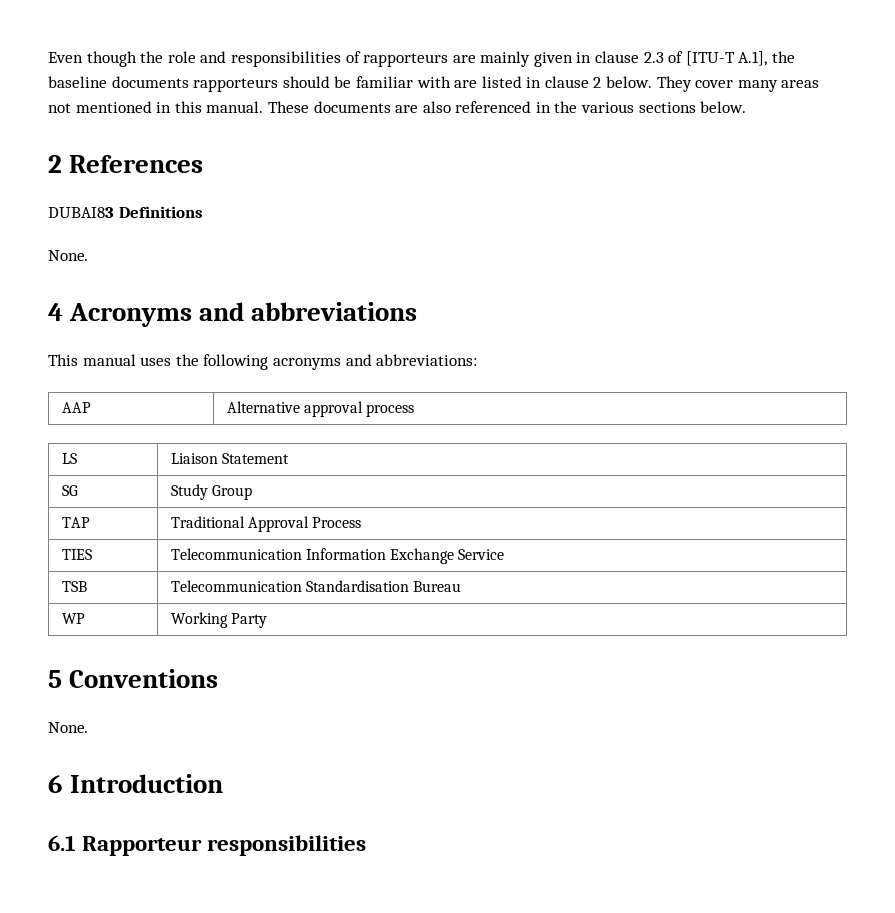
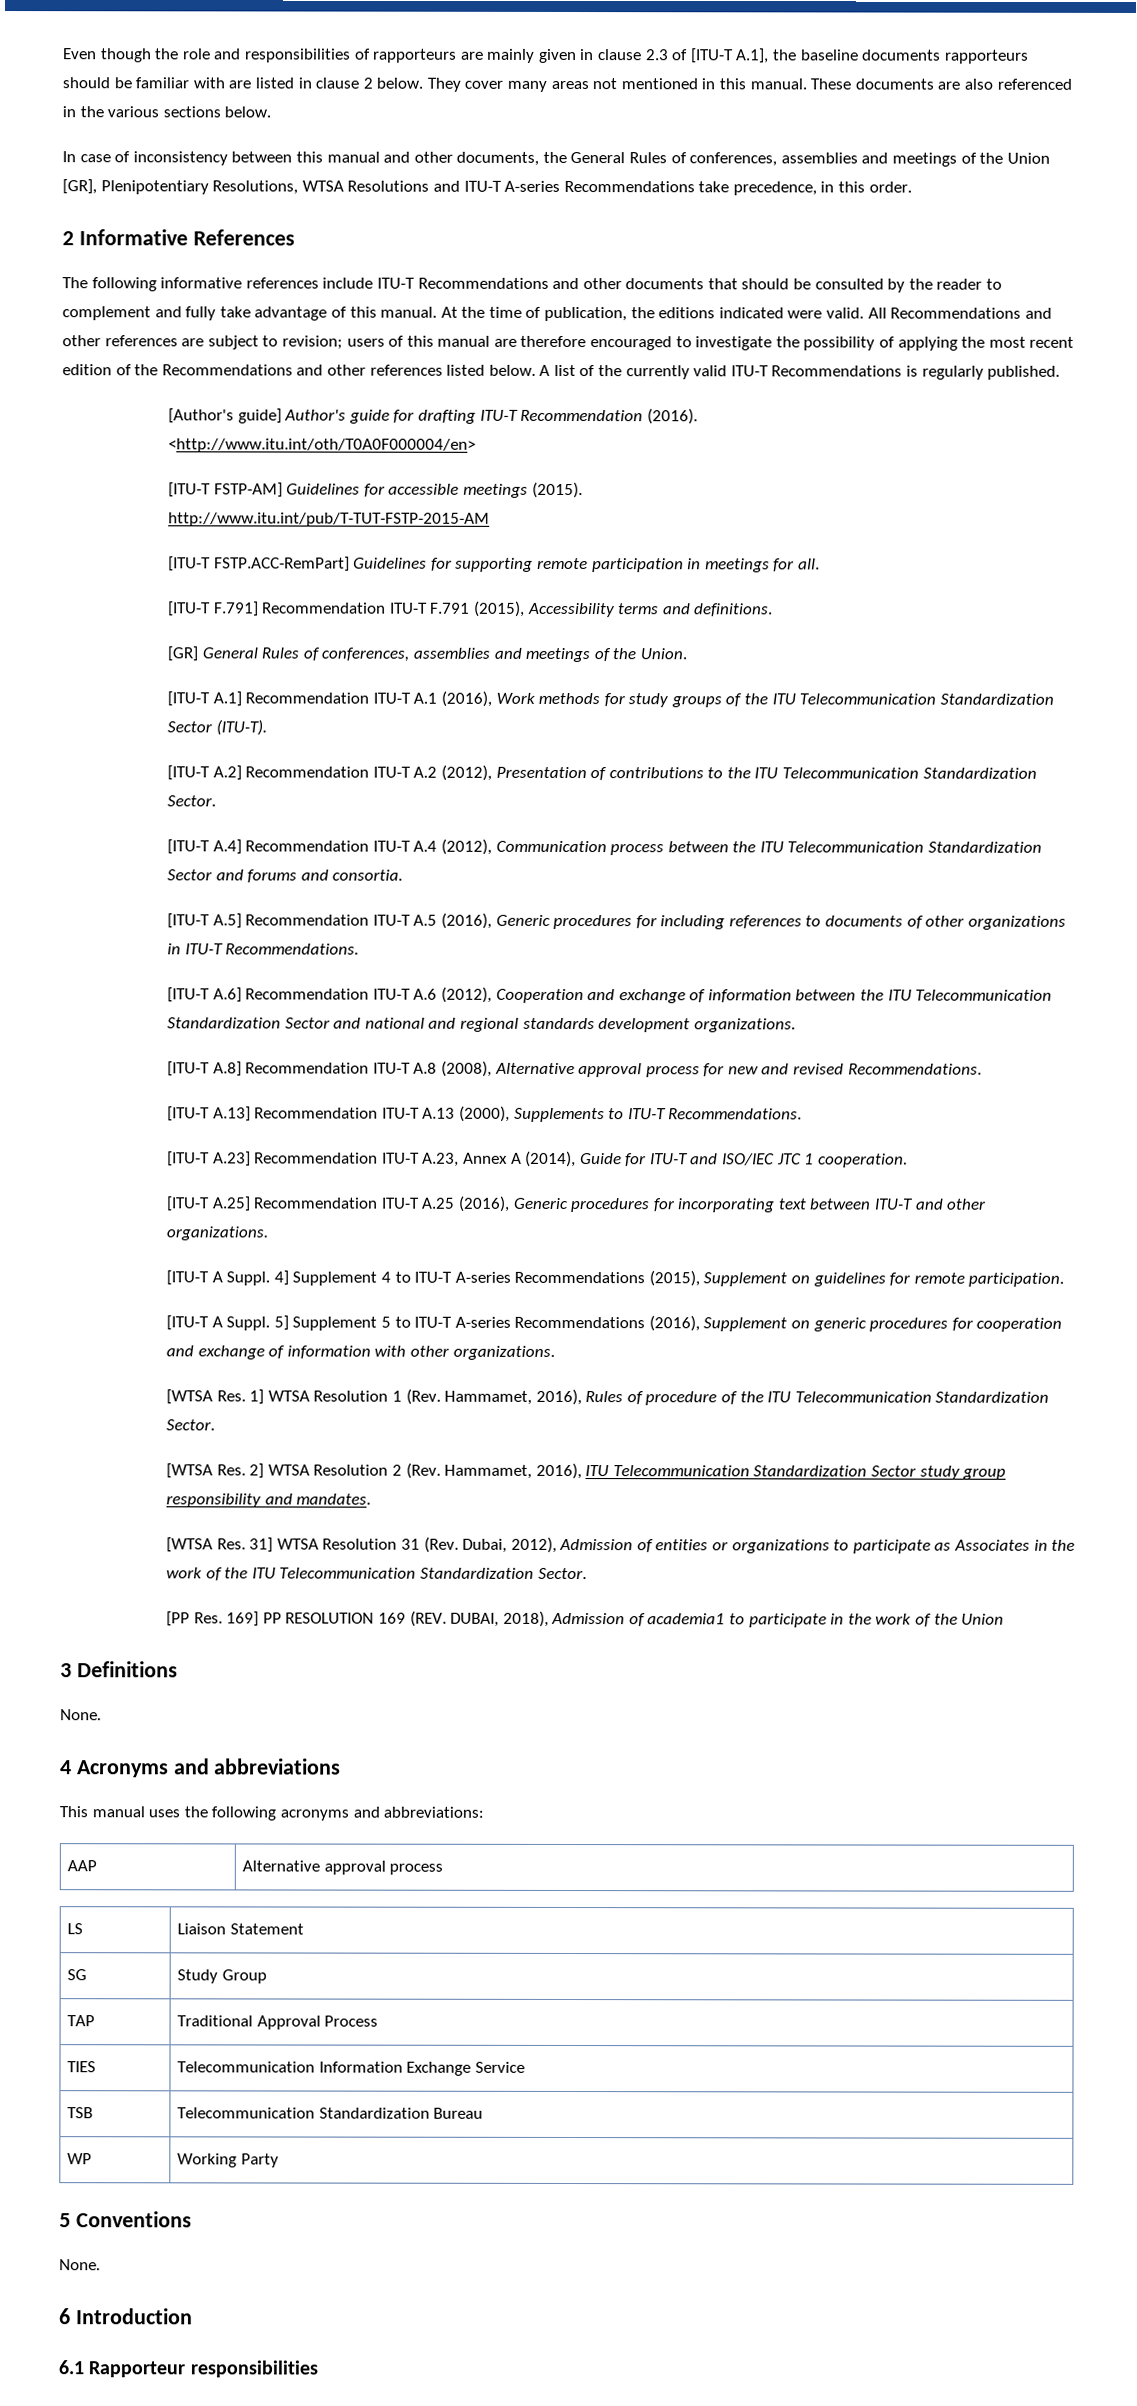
- 2 References
+ In case of inconsistency between this manual and other documents, the General Rules of conferences, assemblies and meetings of the Union [GR], Plenipotentiary Resolutions, WTSA Resolutions and ITU-T A-series Recommendations take precedence, in this order.
+ 2 Informative References
- DUBAI83 Definitions
+ The following informative references include ITU-T Recommendations and other documents that should be consulted by the reader to complement and fully take advantage of this manual. At the time of publication, the editions indicated were valid. All Recommendations and other references are subject to revision; users of this manual are therefore encouraged to investigate the possibility of applying the most recent edition of the Recommendations and other references listed below. A list of the currently valid ITU-T Recommendations is regularly published.
+ [Author's guide] Author's guide for drafting ITU-T Recommendation (2016).
+ <http://www.itu.int/oth/T0A0F000004/en>
+ [ITU-T FSTP-AM] Guidelines for accessible meetings (2015).
+ http://www.itu.int/pub/T-TUT-FSTP-2015-AM
+ [ITU-T FSTP.ACC-RemPart] Guidelines for supporting remote participation in meetings for all.
+ [ITU-T F.791] Recommendation ITU-T F.791 (2015), Accessibility terms and definitions.
+ [GR] General Rules of conferences, assemblies and meetings of the Union.
+ [ITU-T A.1] Recommendation ITU-T A.1 (2016), Work methods for study groups of the ITU Telecommunication Standardization Sector (ITU-T).
+ [ITU-T A.2] Recommendation ITU-T A.2 (2012), Presentation of contributions to the ITU Telecommunication Standardization Sector.
+ [ITU-T A.4] Recommendation ITU-T A.4 (2012), Communication process between the ITU Telecommunication Standardization Sector and forums and consortia.
+ [ITU-T A.5] Recommendation ITU-T A.5 (2016), Generic procedures for including references to documents of other organizations in ITU-T Recommendations.
+ [ITU-T A.6] Recommendation ITU-T A.6 (2012), Cooperation and exchange of information between the ITU Telecommunication Standardization Sector and national and regional standards development organizations.
+ [ITU-T A.8] Recommendation ITU-T A.8 (2008), Alternative approval process for new and revised Recommendations.
+ [ITU-T A.13] Recommendation ITU-T A.13 (2000), Supplements to ITU-T Recommendations.
+ [ITU-T A.23] Recommendation ITU-T A.23, Annex A (2014), Guide for ITU-T and ISO/IEC JTC 1 cooperation.
+ [ITU-T A.25] Recommendation ITU-T A.25 (2016), Generic procedures for incorporating text between ITU-T and other organizations.
+ [ITU-T A Suppl. 4] Supplement 4 to ITU-T A-series Recommendations (2015), Supplement on guidelines for remote participation.
+ [ITU-T A Suppl. 5] Supplement 5 to ITU-T A-series Recommendations (2016), Supplement on generic procedures for cooperation and exchange of information with other organizations.
+ [WTSA Res. 1] WTSA Resolution 1 (Rev. Hammamet, 2016), Rules of procedure of the ITU Telecommunication Standardization Sector.
+ [WTSA Res. 2] WTSA Resolution 2 (Rev. Hammamet, 2016), ITU Telecommunication Standardization Sector study group responsibility and mandates.
+ [WTSA Res. 31] WTSA Resolution 31 (Rev. Dubai, 2012), Admission of entities or organizations to participate as Associates in the work of the ITU Telecommunication Standardization Sector.
+ [PP Res. 169] PP RESOLUTION 169 (REV. DUBAI, 2018), Admission of academia1 to participate in the work of the Union
+ 3 Definitions
- TSB | Telecommunication Standardisation Bureau
+ TSB | Telecommunication Standardization Bureau

